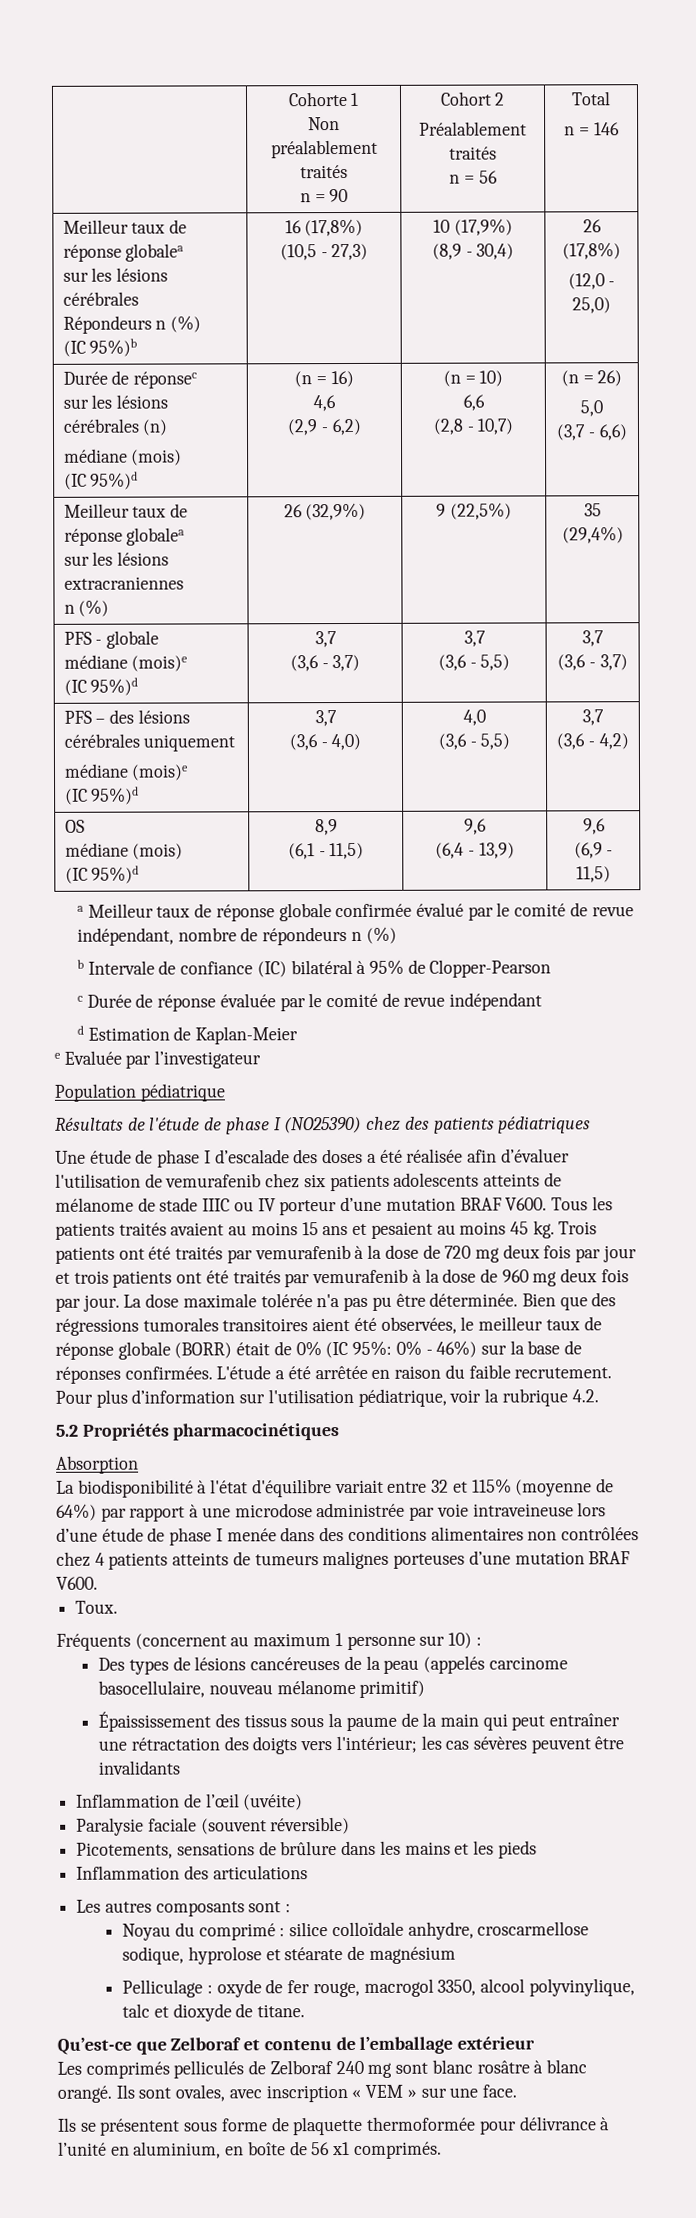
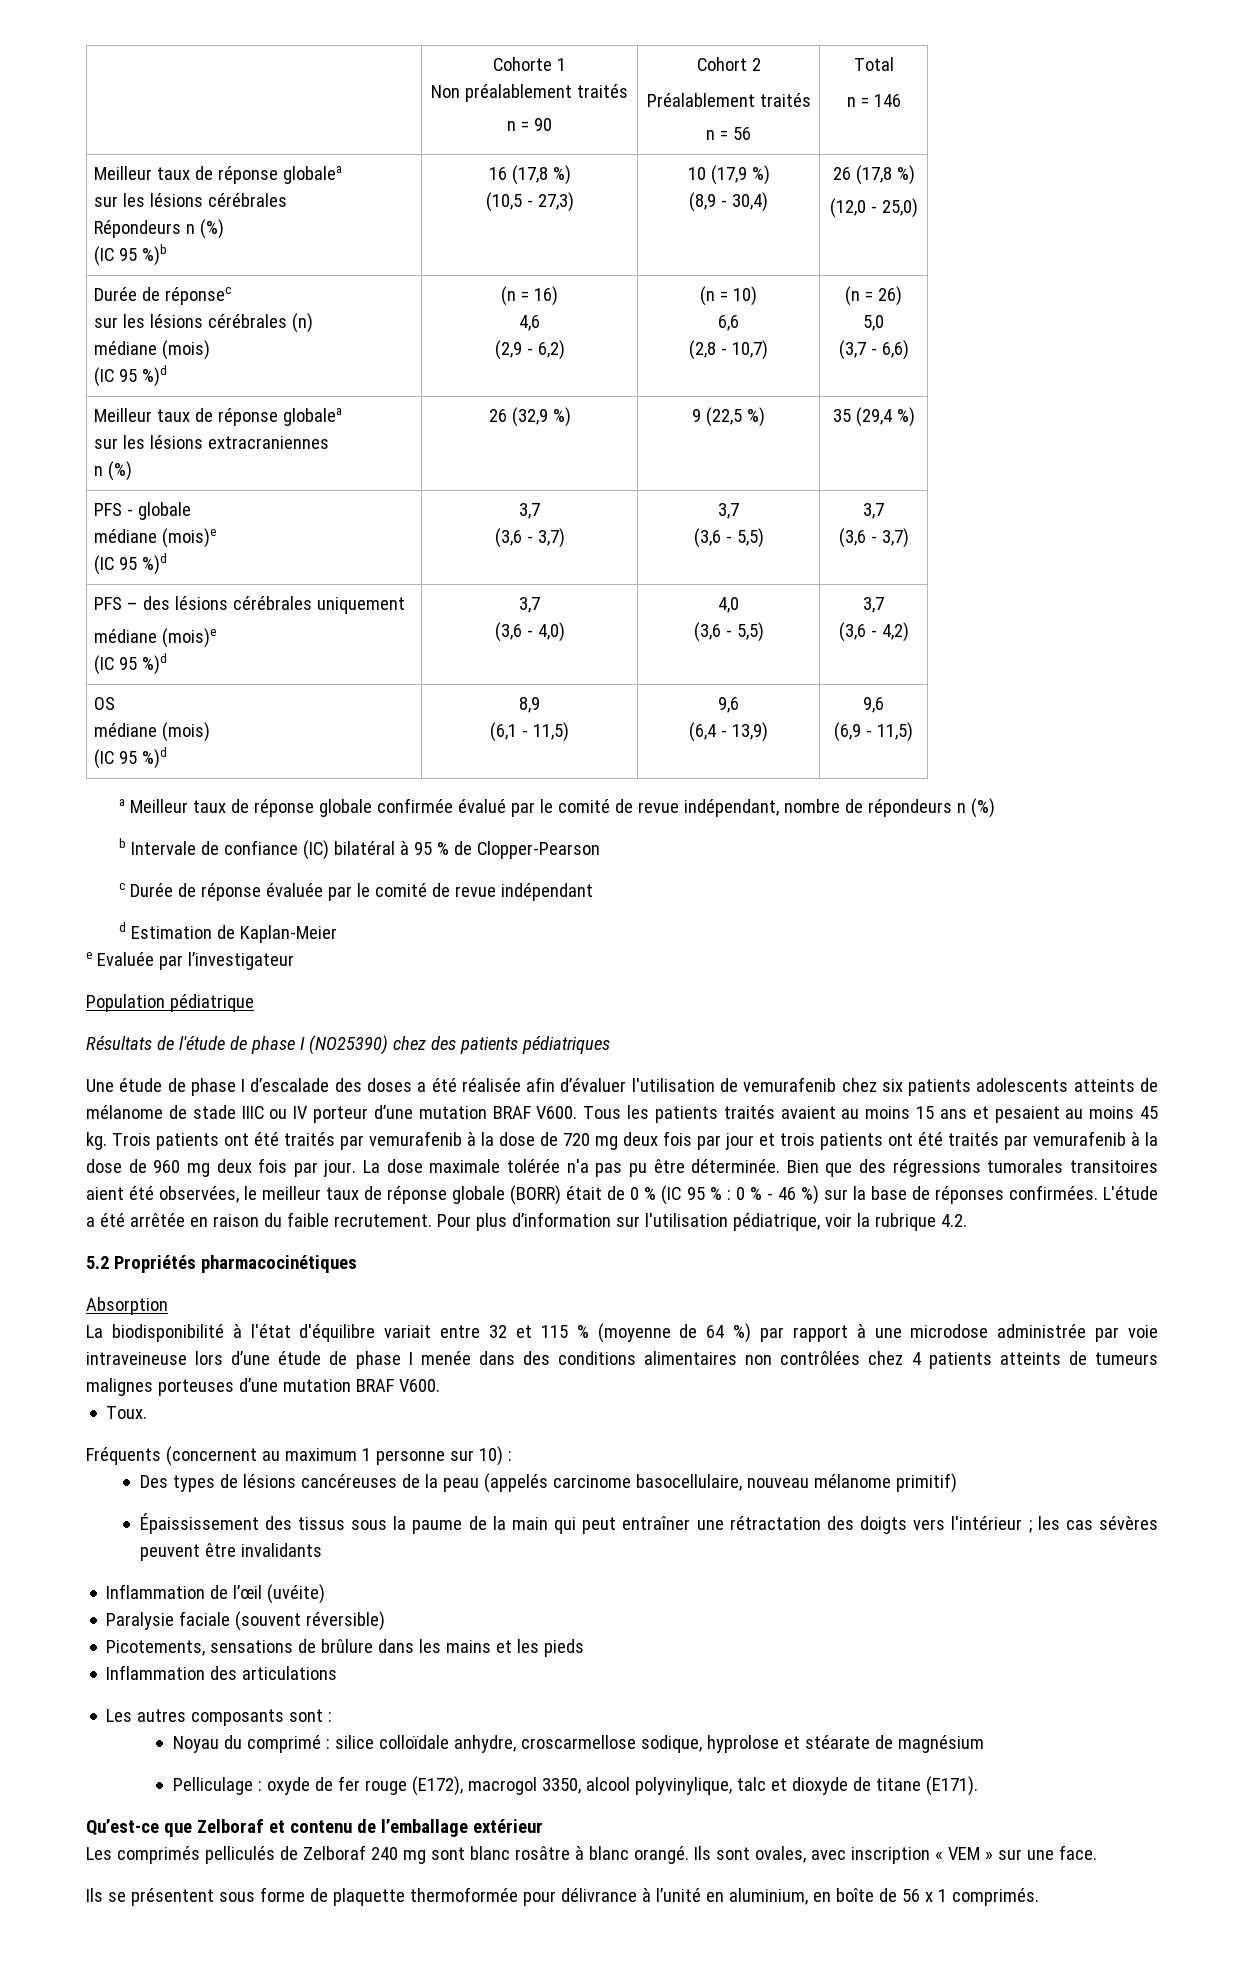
  | Cohorte 1
  Non préalablement traités
  n = 90 | Cohort 2
  Préalablement traités
  n = 56 | Total
  n = 146
  Meilleur taux de réponse globalea
  sur les lésions cérébrales
  Répondeurs n (%)
- (IC 95%)b | 16 (17,8%)
- (10,5 - 27,3) | 10 (17,9%)
- (8,9 - 30,4) | 26 (17,8%)
+ (IC 95 %)b | 16 (17,8 %)
+ (10,5 - 27,3) | 10 (17,9 %)
+ (8,9 - 30,4) | 26 (17,8 %)
  Durée de réponsec
  sur les lésions cérébrales (n)
  médiane (mois)
- (IC 95%)d | (n = 16)
+ (IC 95 %)d | (n = 16)
  4,6
  (2,9 - 6,2) | (n = 10)
  6,6
  (2,8 - 10,7) | (n = 26)
  5,0
  (3,7 - 6,6)
  Meilleur taux de réponse globalea
  sur les lésions extracraniennes
- n (%) | 26 (32,9%) | 9 (22,5%) | 35 (29,4%)
+ n (%) | 26 (32,9 %) | 9 (22,5 %) | 35 (29,4 %)
  PFS - globale
  médiane (mois)e
- (IC 95%)d | 3,7
+ (IC 95 %)d | 3,7
  PFS – des lésions cérébrales uniquement
  médiane (mois)e
- (IC 95%)d | 3,7
+ (IC 95 %)d | 3,7
  OS
  médiane (mois)
- (IC 95%)d | 8,9
+ (IC 95 %)d | 8,9
- b Intervale de confiance (IC) bilatéral à 95% de Clopper-Pearson
+ b Intervale de confiance (IC) bilatéral à 95 % de Clopper-Pearson
- Bien que des régressions tumorales transitoires aient été observées, le meilleur taux de réponse globale (BORR) était de 0% (IC 95%: 0% - 46%) sur la base de réponses confirmées.
+ Bien que des régressions tumorales transitoires aient été observées, le meilleur taux de réponse globale (BORR) était de 0 % (IC 95 % : 0 % - 46 %) sur la base de réponses confirmées.
- La biodisponibilité à l'état d'équilibre variait entre 32 et 115% (moyenne de 64%) par rapport à une microdose administrée par voie intraveineuse lors d’une étude de phase I menée dans des conditions alimentaires non contrôlées chez 4 patients atteints de tumeurs malignes porteuses d’une mutation BRAF V600.
+ La biodisponibilité à l'état d'équilibre variait entre 32 et 115 % (moyenne de 64 %) par rapport à une microdose administrée par voie intraveineuse lors d’une étude de phase I menée dans des conditions alimentaires non contrôlées chez 4 patients atteints de tumeurs malignes porteuses d’une mutation BRAF V600.
- Épaississement des tissus sous la paume de la main qui peut entraîner une rétractation des doigts vers l'intérieur; les cas sévères peuvent être invalidants
+ Épaississement des tissus sous la paume de la main qui peut entraîner une rétractation des doigts vers l'intérieur ; les cas sévères peuvent être invalidants
- Pelliculage : oxyde de fer rouge, macrogol 3350, alcool polyvinylique, talc et dioxyde de titane.
+ Pelliculage : oxyde de fer rouge (E172), macrogol 3350, alcool polyvinylique, talc et dioxyde de titane (E171).
- Ils se présentent sous forme de plaquette thermoformée pour délivrance à l’unité en aluminium, en boîte de 56 x1 comprimés.
+ Ils se présentent sous forme de plaquette thermoformée pour délivrance à l’unité en aluminium, en boîte de 56 x 1 comprimés.

